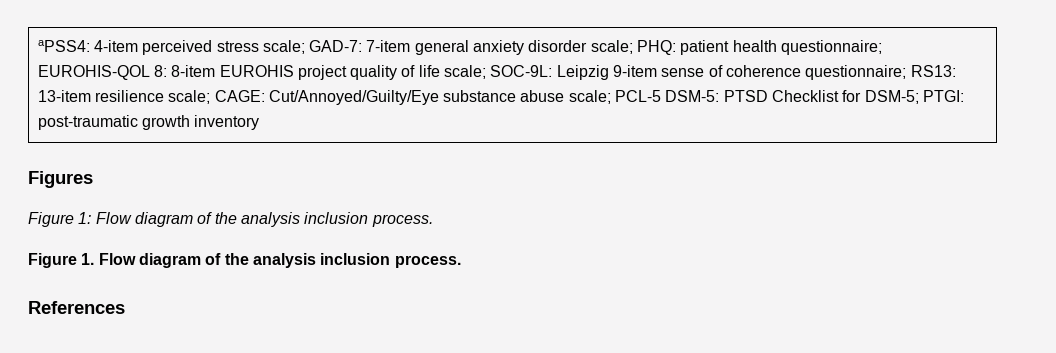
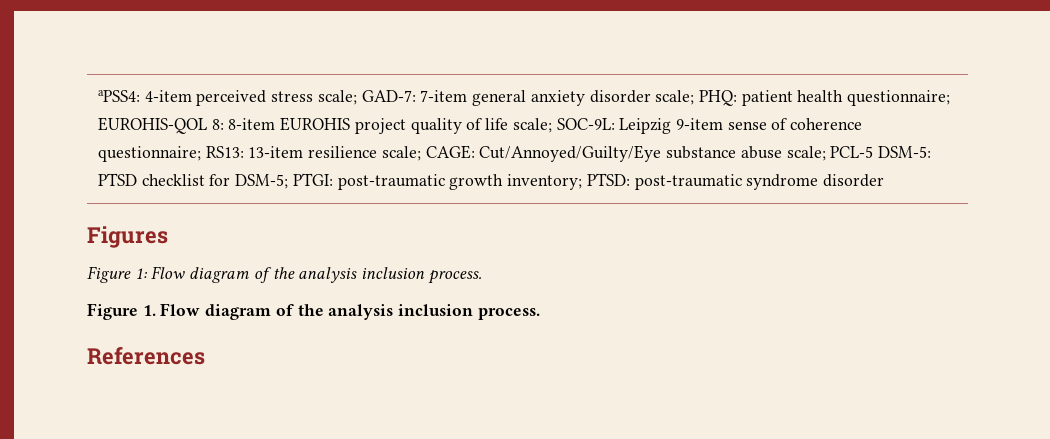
- aPSS4: 4-item perceived stress scale; GAD-7: 7-item general anxiety disorder scale; PHQ: patient health questionnaire; EUROHIS-QOL 8: 8-item EUROHIS project quality of life scale; SOC-9L: Leipzig 9-item sense of coherence questionnaire; RS13: 13-item resilience scale; CAGE: Cut/Annoyed/Guilty/Eye substance abuse scale; PCL-5 DSM-5: PTSD Checklist for DSM-5; PTGI: post-traumatic growth inventory
+ aPSS4: 4-item perceived stress scale; GAD-7: 7-item general anxiety disorder scale; PHQ: patient health questionnaire; EUROHIS-QOL 8: 8-item EUROHIS project quality of life scale; SOC-9L: Leipzig 9-item sense of coherence questionnaire; RS13: 13-item resilience scale; CAGE: Cut/Annoyed/Guilty/Eye substance abuse scale; PCL-5 DSM-5: PTSD checklist for DSM-5; PTGI: post-traumatic growth inventory; PTSD: post-traumatic syndrome disorder

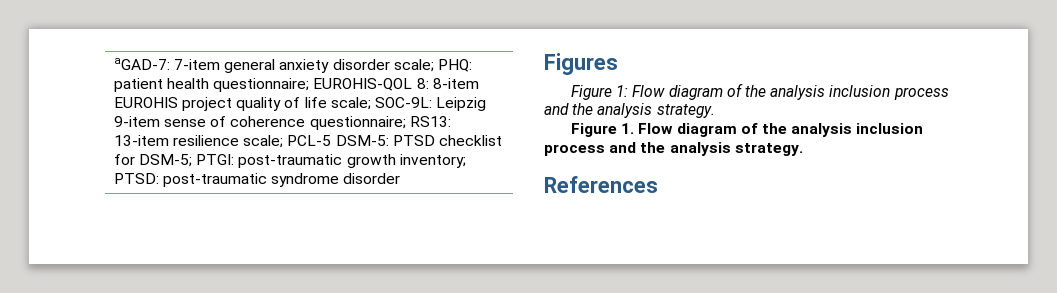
- aPSS4: 4-item perceived stress scale; GAD-7: 7-item general anxiety disorder scale; PHQ: patient health questionnaire; EUROHIS-QOL 8: 8-item EUROHIS project quality of life scale; SOC-9L: Leipzig 9-item sense of coherence questionnaire; RS13: 13-item resilience scale; CAGE: Cut/Annoyed/Guilty/Eye substance abuse scale; PCL-5 DSM-5: PTSD checklist for DSM-5; PTGI: post-traumatic growth inventory; PTSD: post-traumatic syndrome disorder
+ aGAD-7: 7-item general anxiety disorder scale; PHQ: patient health questionnaire; EUROHIS-QOL 8: 8-item EUROHIS project quality of life scale; SOC-9L: Leipzig 9-item sense of coherence questionnaire; RS13: 13-item resilience scale; PCL-5 DSM-5: PTSD checklist for DSM-5; PTGI: post-traumatic growth inventory; PTSD: post-traumatic syndrome disorder
- Figure 1: Flow diagram of the analysis inclusion process.
+ Figure 1: Flow diagram of the analysis inclusion process and the analysis strategy.
- Figure 1. Flow diagram of the analysis inclusion process.
+ Figure 1. Flow diagram of the analysis inclusion process and the analysis strategy.

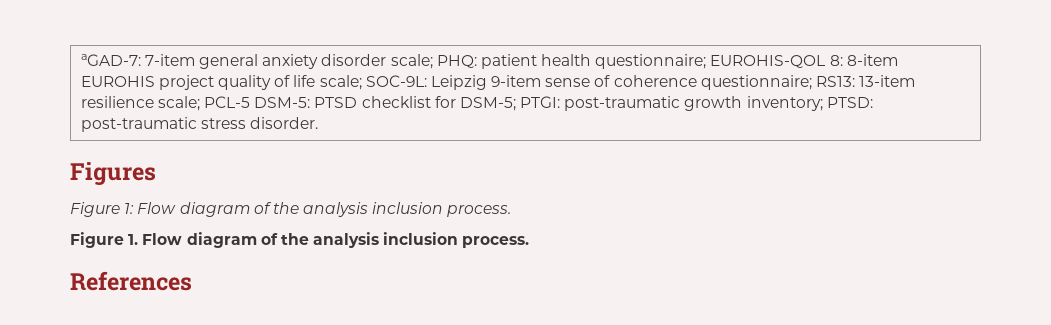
- aGAD-7: 7-item general anxiety disorder scale; PHQ: patient health questionnaire; EUROHIS-QOL 8: 8-item EUROHIS project quality of life scale; SOC-9L: Leipzig 9-item sense of coherence questionnaire; RS13: 13-item resilience scale; PCL-5 DSM-5: PTSD checklist for DSM-5; PTGI: post-traumatic growth inventory; PTSD: post-traumatic syndrome disorder
+ aGAD-7: 7-item general anxiety disorder scale; PHQ: patient health questionnaire; EUROHIS-QOL 8: 8-item EUROHIS project quality of life scale; SOC-9L: Leipzig 9-item sense of coherence questionnaire; RS13: 13-item resilience scale; PCL-5 DSM-5: PTSD checklist for DSM-5; PTGI: post-traumatic growth inventory; PTSD: post-traumatic stress disorder.
- Figure 1: Flow diagram of the analysis inclusion process and the analysis strategy.
+ Figure 1: Flow diagram of the analysis inclusion process.
- Figure 1. Flow diagram of the analysis inclusion process and the analysis strategy.
+ Figure 1. Flow diagram of the analysis inclusion process.

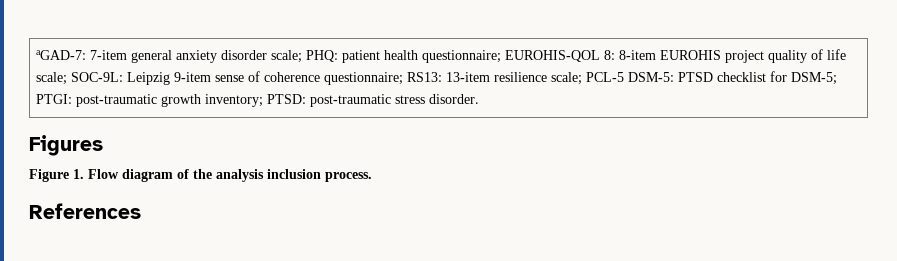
- Figure 1: Flow diagram of the analysis inclusion process.

